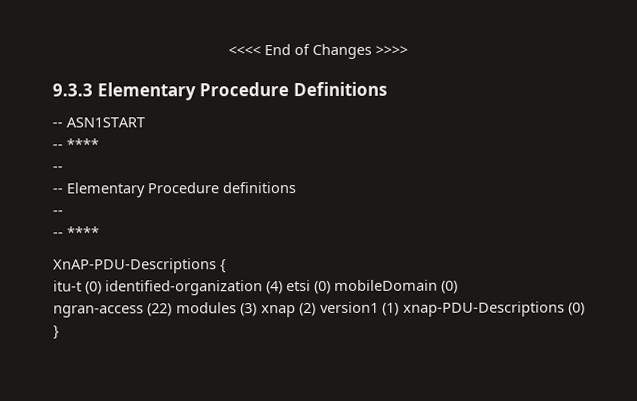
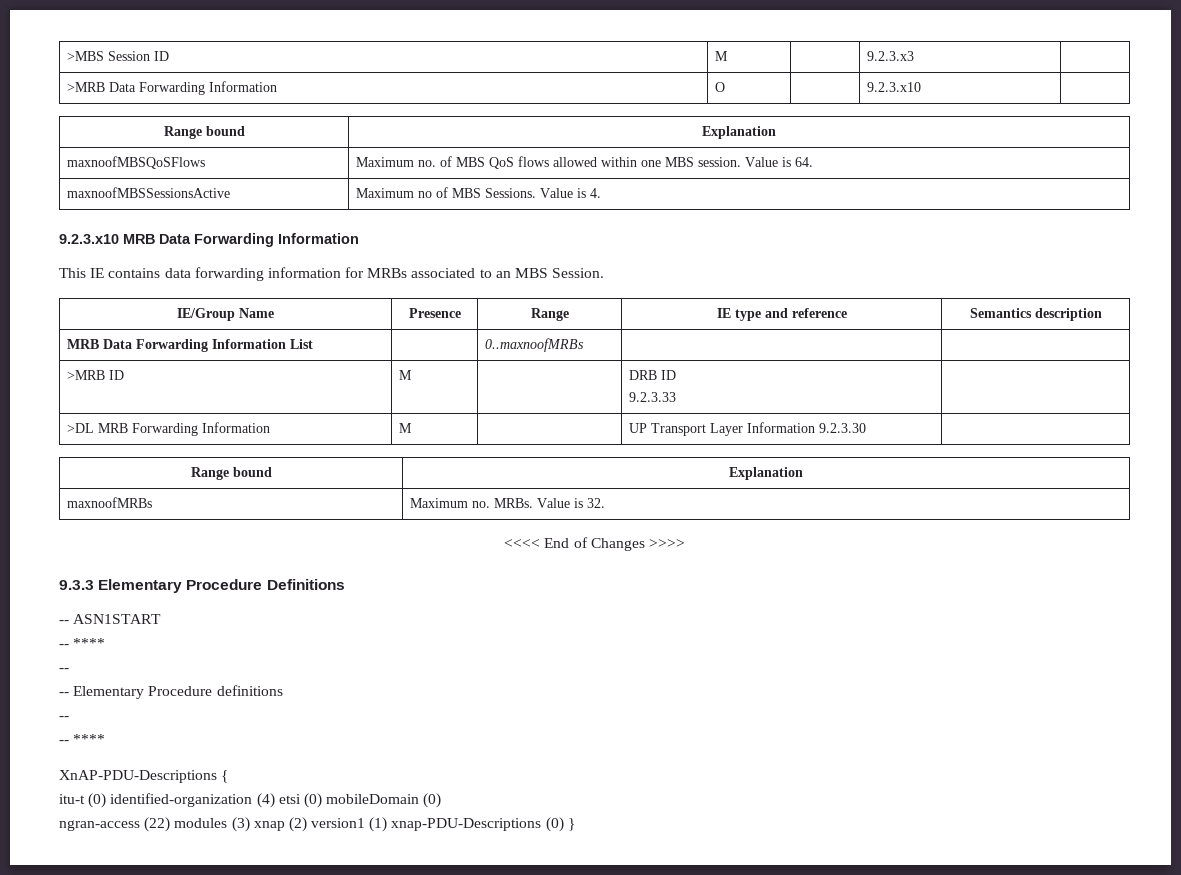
+ >MBS Session ID | M | | 9.2.3.x3 |
+ >MRB Data Forwarding Information | O | | 9.2.3.x10 |
+ Range bound | Explanation
+ maxnoofMBSQoSFlows | Maximum no. of MBS QoS flows allowed within one MBS session. Value is 64.
+ maxnoofMBSSessionsActive | Maximum no of MBS Sessions. Value is 4.
+ 9.2.3.x10 MRB Data Forwarding Information
+ This IE contains data forwarding information for MRBs associated to an MBS Session.
+ IE/Group Name | Presence | Range | IE type and reference | Semantics description
+ MRB Data Forwarding Information List | | 0..maxnoofMRBs | |
+ >MRB ID | M | | DRB ID
+ 9.2.3.33 |
+ >DL MRB Forwarding Information | M | | UP Transport Layer Information 9.2.3.30 |
+ Range bound | Explanation
+ maxnoofMRBs | Maximum no. MRBs. Value is 32.

